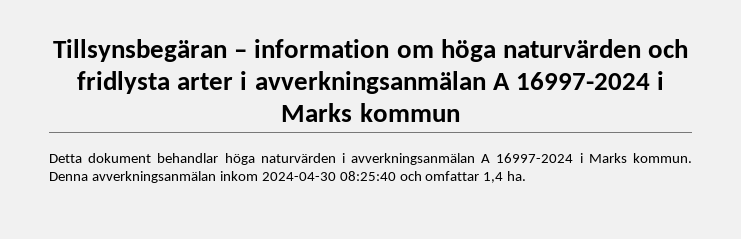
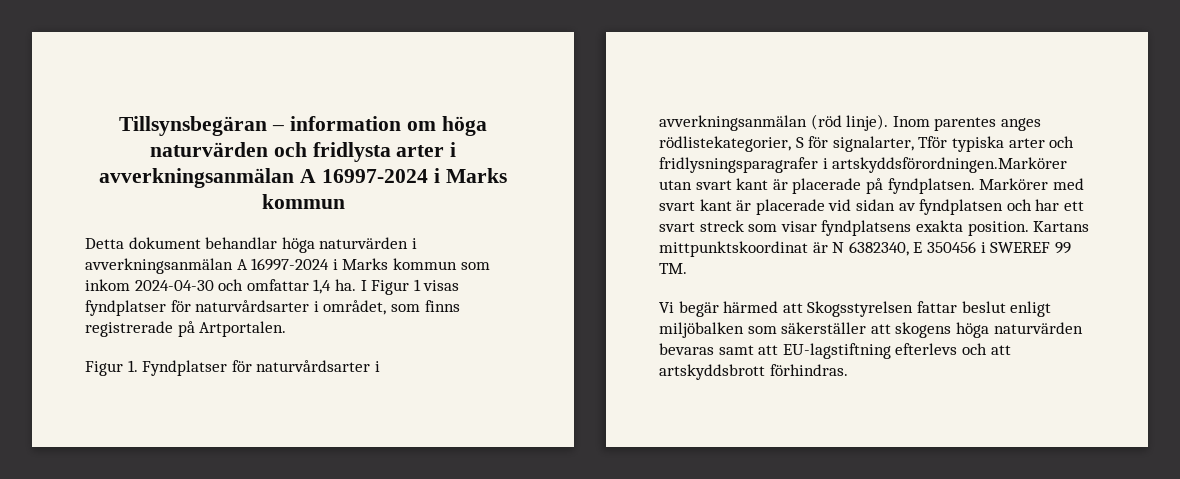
- Detta dokument behandlar höga naturvärden i avverkningsanmälan A 16997-2024 i Marks kommun. Denna avverkningsanmälan inkom 2024-04-30 08:25:40 och omfattar 1,4 ha.
+ Detta dokument behandlar höga naturvärden i avverkningsanmälan A 16997-2024 i Marks kommun som inkom 2024-04-30 och omfattar 1,4 ha.
+ I Figur 1 visas fyndplatser för naturvårdsarter i området, som finns registrerade på Artportalen.
+ Figur 1. Fyndplatser för naturvårdsarter i avverkningsanmälan (röd linje). Inom parentes anges rödlistekategorier, S för signalarter, Tför typiska arter och fridlysningsparagrafer i artskyddsförordningen.Markörer utan svart kant är placerade på fyndplatsen. Markörer med svart kant är placerade vid sidan av fyndplatsen och har ett svart streck som visar fyndplatsens exakta position. Kartans mittpunktskoordinat är N 6382340, E 350456 i SWEREF 99 TM.
+ Vi begär härmed att Skogsstyrelsen fattar beslut enligt miljöbalken som säkerställer att skogens höga naturvärden bevaras samt att EU-lagstiftning efterlevs och att artskyddsbrott förhindras.

